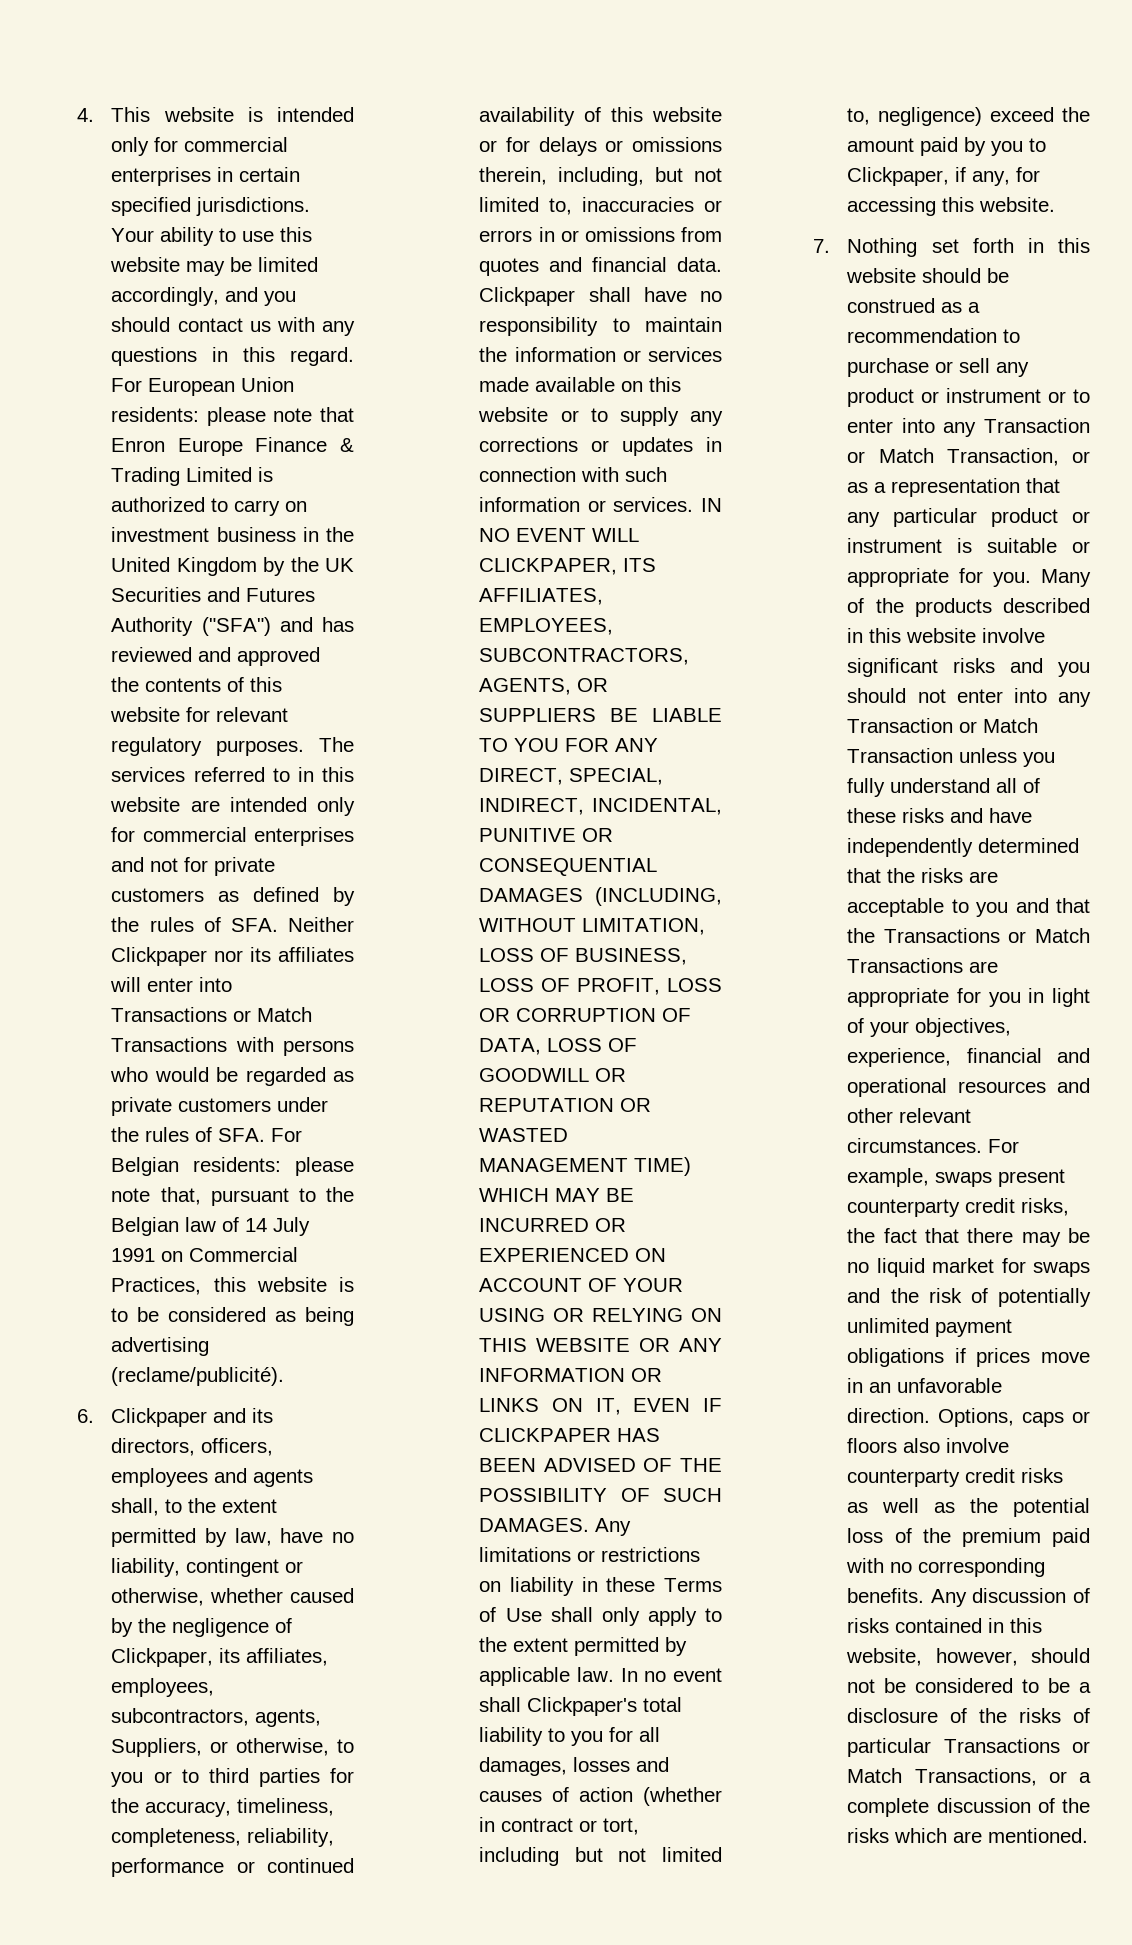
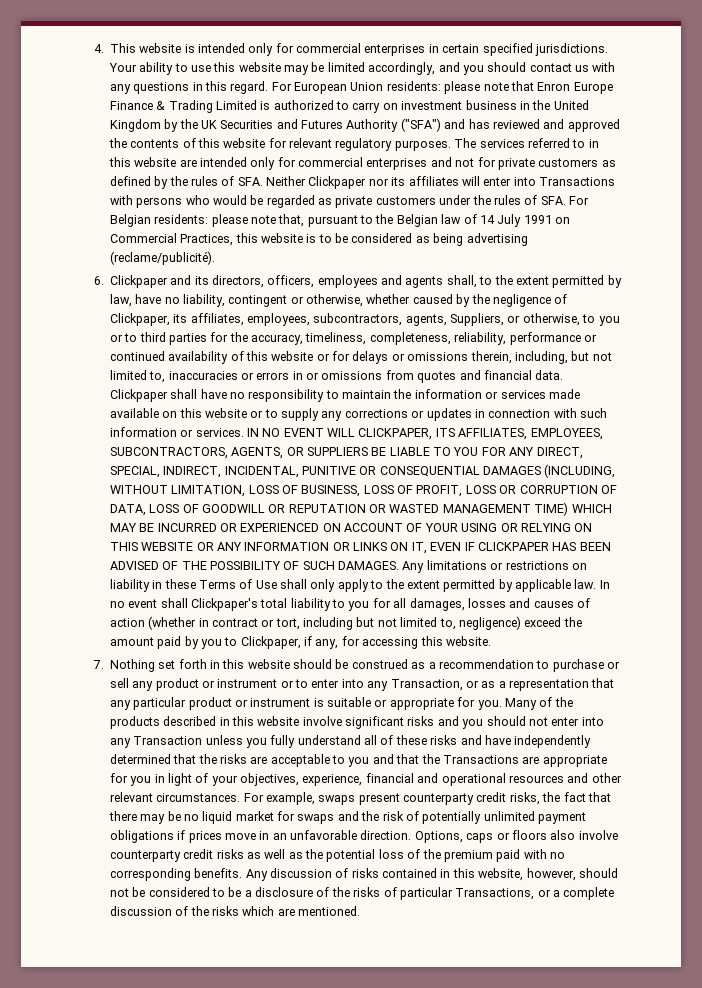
- The services referred to in this website are intended only for commercial enterprises and not for private customers as defined by the rules of SFA. Neither Clickpaper nor its affiliates will enter into Transactions or Match Transactions with persons who would be regarded as private customers under the rules of SFA. For Belgian residents:
+ The services referred to in this website are intended only for commercial enterprises and not for private customers as defined by the rules of SFA. Neither Clickpaper nor its affiliates will enter into Transactions with persons who would be regarded as private customers under the rules of SFA. For Belgian residents:
- 7. Nothing set forth in this website should be construed as a recommendation to purchase or sell any product or instrument or to enter into any Transaction or Match Transaction, or as a representation that any particular product or instrument is suitable or appropriate for you.
+ 7. Nothing set forth in this website should be construed as a recommendation to purchase or sell any product or instrument or to enter into any Transaction, or as a representation that any particular product or instrument is suitable or appropriate for you.
- Many of the products described in this website involve significant risks and you should not enter into any Transaction or Match Transaction unless you fully understand all of these risks and have independently determined that the risks are acceptable to you and that the Transactions or Match Transactions are appropriate for you in light of your objectives, experience, financial and operational resources and other relevant circumstances.
+ Many of the products described in this website involve significant risks and you should not enter into any Transaction unless you fully understand all of these risks and have independently determined that the risks are acceptable to you and that the Transactions are appropriate for you in light of your objectives, experience, financial and operational resources and other relevant circumstances.
- Any discussion of risks contained in this website, however, should not be considered to be a disclosure of the risks of particular Transactions or Match Transactions, or a complete discussion of the risks which are mentioned.
+ Any discussion of risks contained in this website, however, should not be considered to be a disclosure of the risks of particular Transactions, or a complete discussion of the risks which are mentioned.

